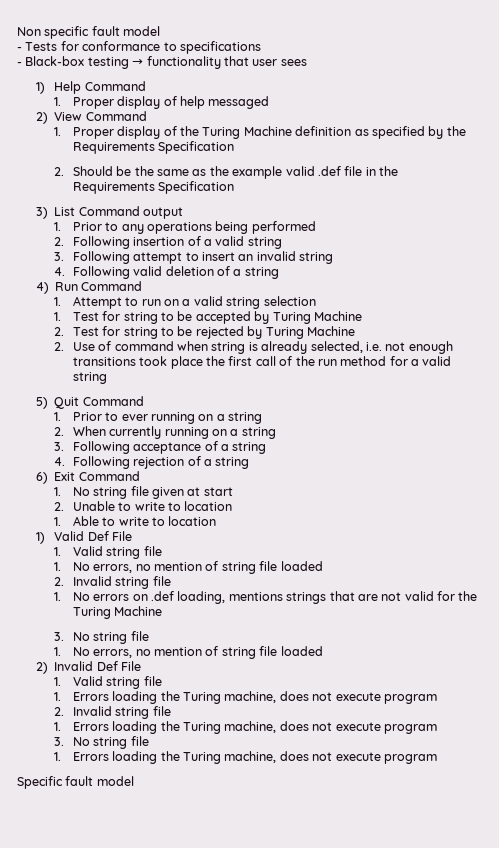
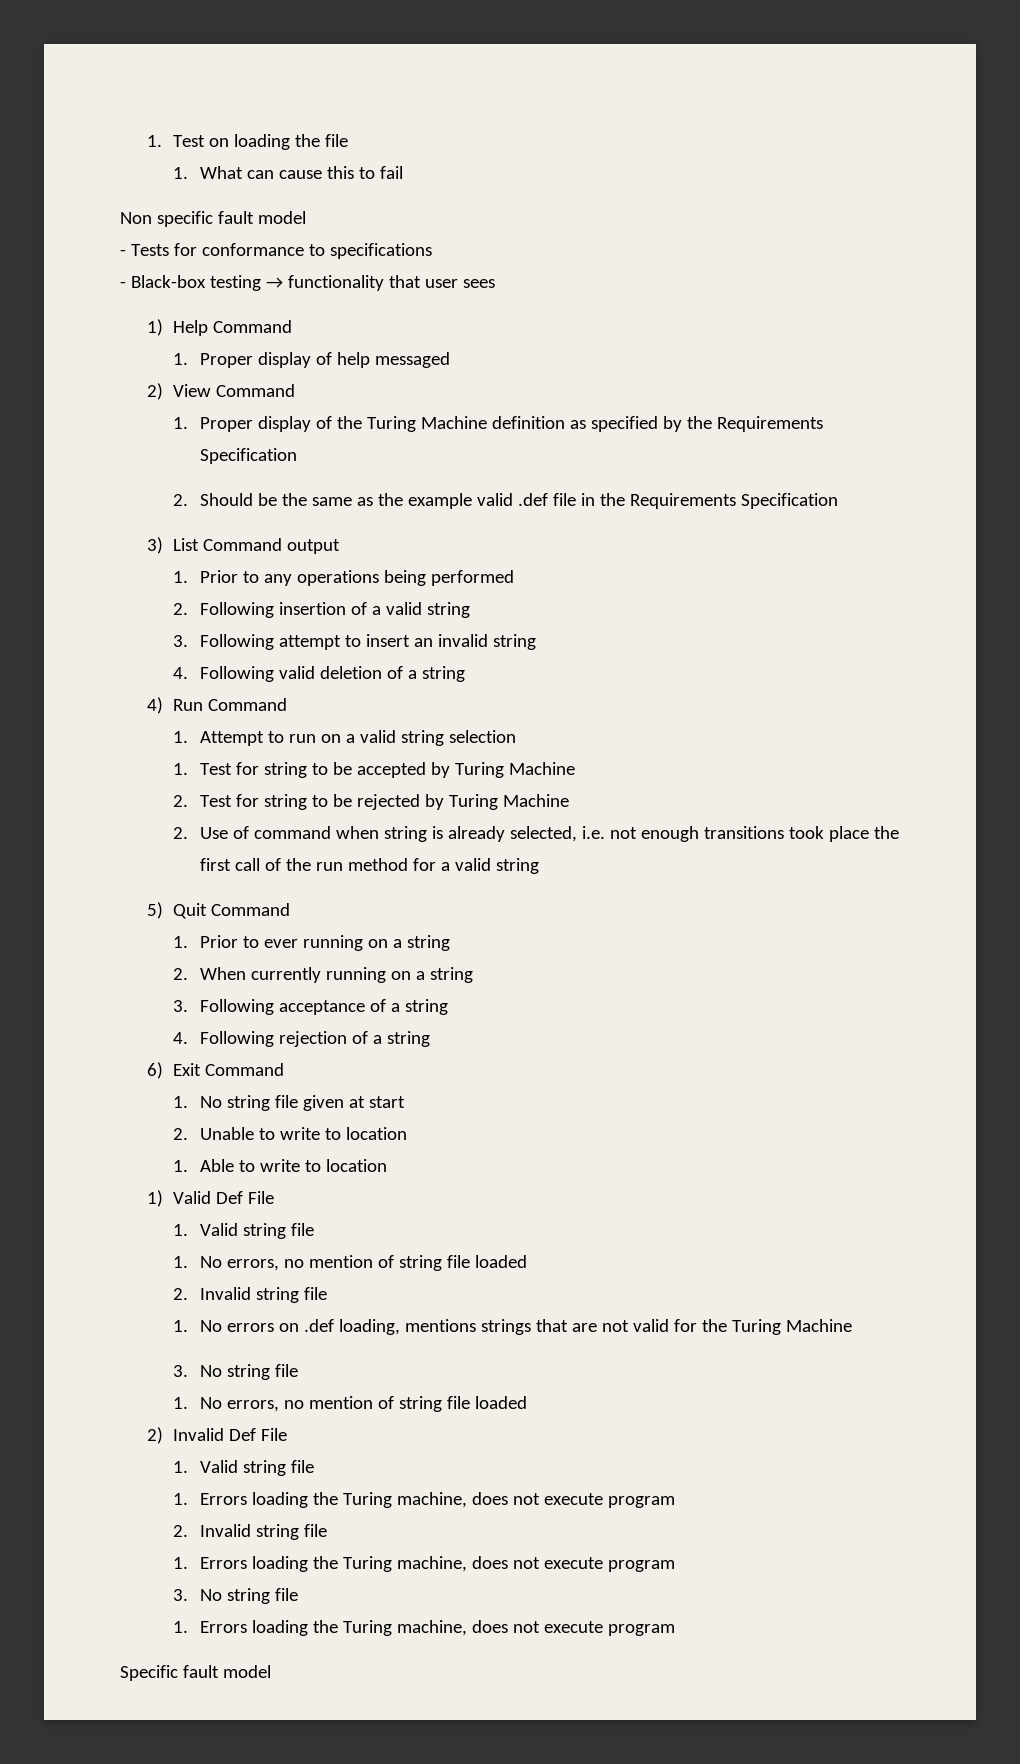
+ 1. Test on loading the file
+ 1. What can cause this to fail

